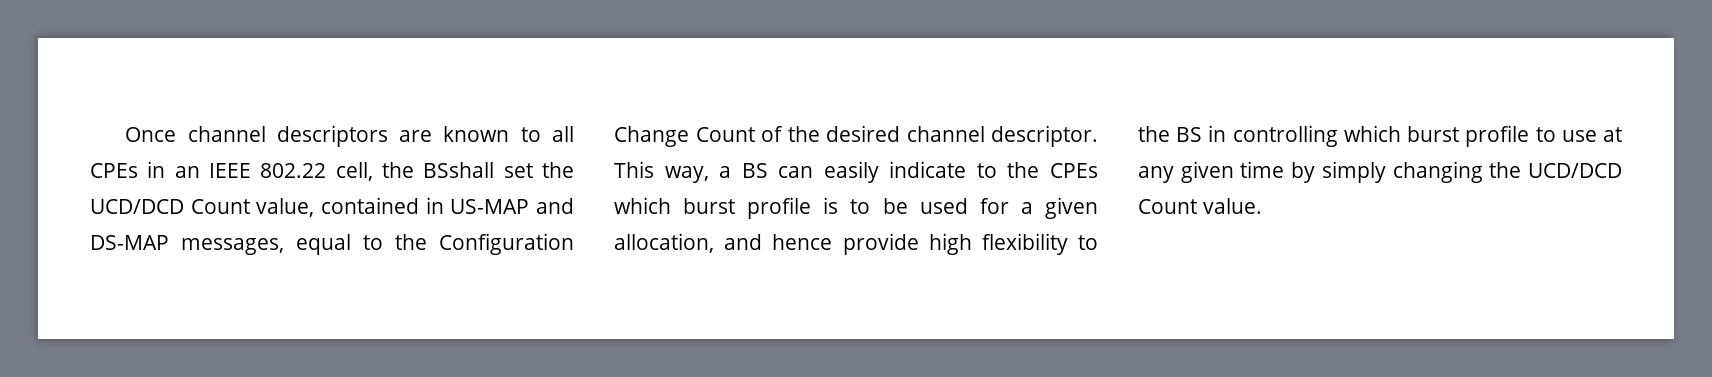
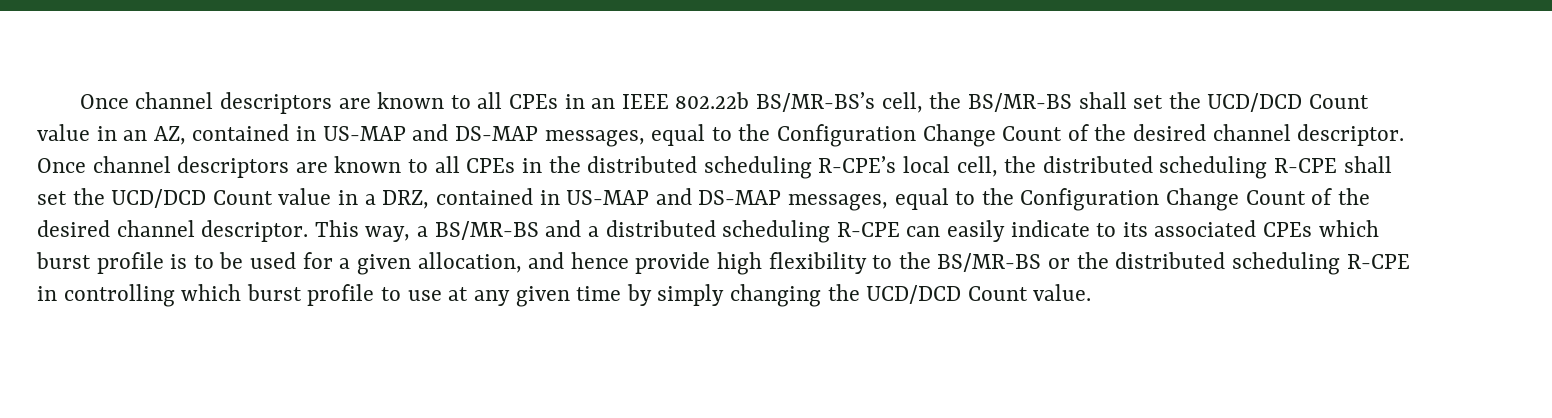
- Once channel descriptors are known to all CPEs in an IEEE 802.22 cell, the BSshall set the UCD/DCD Count value, contained in US-MAP and DS-MAP messages, equal to the Configuration Change Count of the desired channel descriptor.
+ Once channel descriptors are known to all CPEs in an IEEE 802.22b BS/MR-BS’s cell, the BS/MR-BS shall set the UCD/DCD Count value in an AZ, contained in US-MAP and DS-MAP messages, equal to the Configuration Change Count of the desired channel descriptor. Once channel descriptors are known to all CPEs in the distributed scheduling R-CPE’s local cell, the distributed scheduling R-CPE shall set the UCD/DCD Count value in a DRZ, contained in US-MAP and DS-MAP messages, equal to the Configuration Change Count of the desired channel descriptor.
- This way, a BS can easily indicate to the CPEs which burst profile is to be used for a given allocation, and hence provide high flexibility to the BS in controlling which burst profile to use at any given time by simply changing the UCD/DCD Count value.
+ This way, a BS/MR-BS and a distributed scheduling R-CPE can easily indicate to its associated CPEs which burst profile is to be used for a given allocation, and hence provide high flexibility to the BS/MR-BS or the distributed scheduling R-CPE in controlling which burst profile to use at any given time by simply changing the UCD/DCD Count value.

